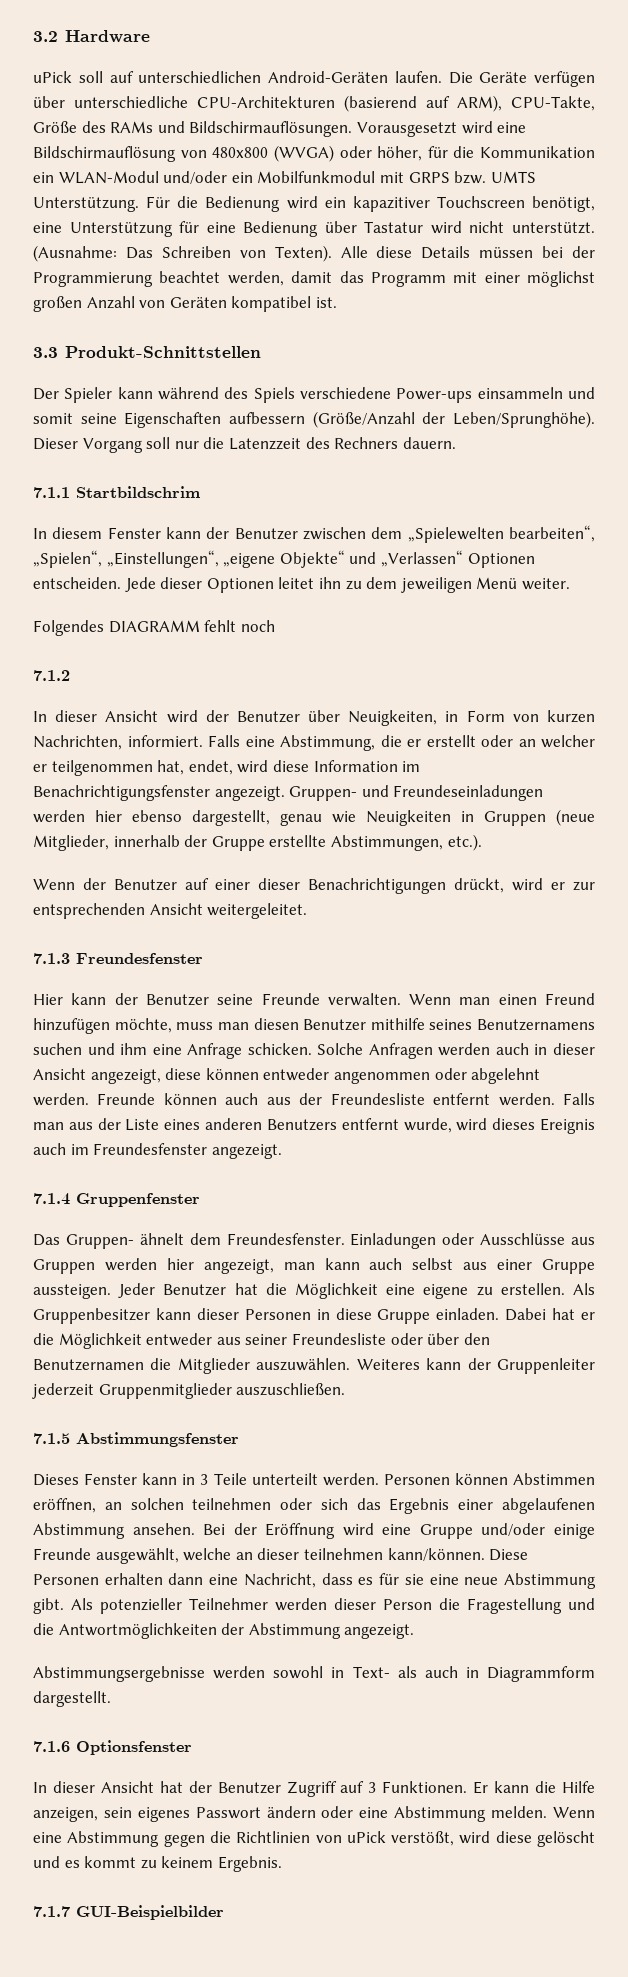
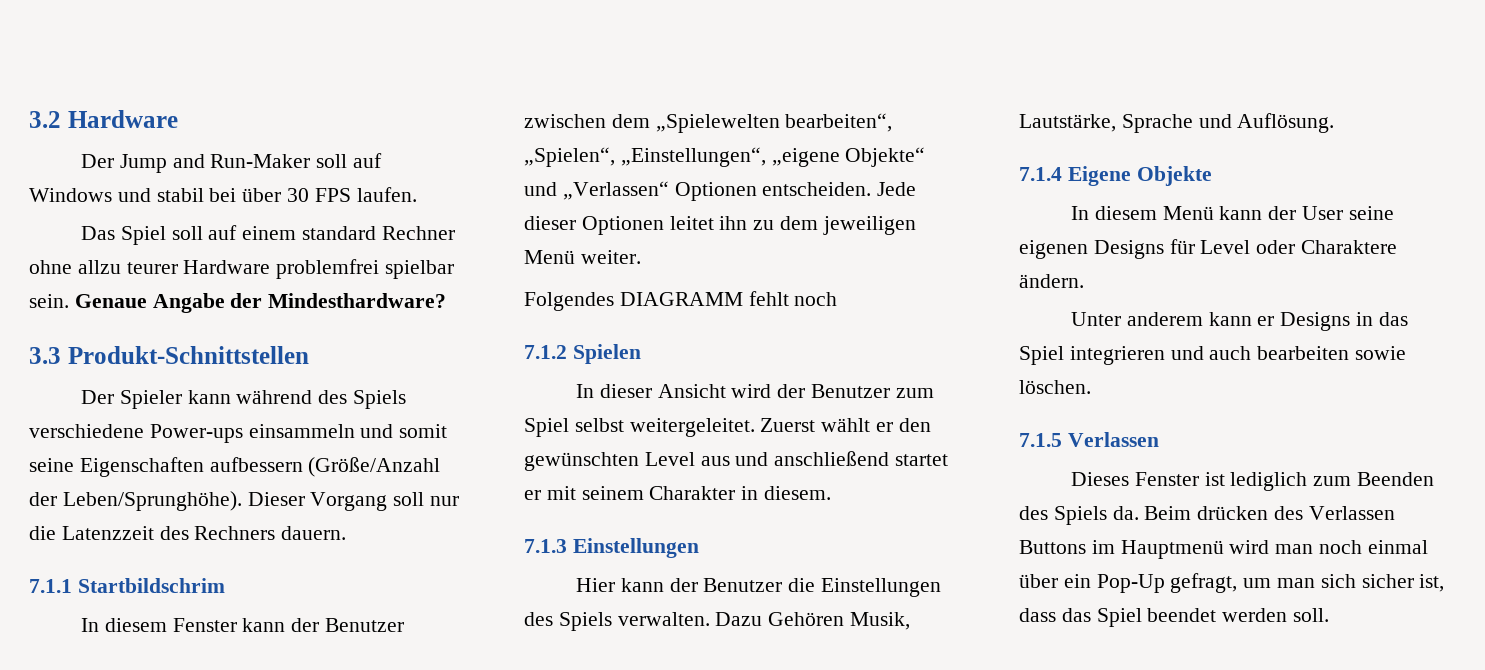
- uPick soll auf unterschiedlichen Android-Geräten laufen. Die Geräte verfügen über unterschiedliche CPU-Architekturen (basierend auf ARM), CPU-Takte, Größe des RAMs und Bildschirmauflösungen. Vorausgesetzt wird eine Bildschirmauflösung von 480x800 (WVGA) oder höher, für die Kommunikation ein WLAN-Modul und/oder ein Mobilfunkmodul mit GRPS bzw. UMTS Unterstützung. Für die Bedienung wird ein kapazitiver Touchscreen benötigt, eine Unterstützung für eine Bedienung über Tastatur wird nicht unterstützt. (Ausnahme: Das Schreiben von Texten). Alle diese Details müssen bei der Programmierung beachtet werden, damit das Programm mit einer möglichst großen Anzahl von Geräten kompatibel ist.
+ Der Jump and Run-Maker soll auf Windows und stabil bei über 30 FPS laufen.
+ Das Spiel soll auf einem standard Rechner ohne allzu teurer Hardware problemfrei spielbar sein. Genaue Angabe der Mindesthardware?
- 7.1.2
+ 7.1.2 Spielen
- In dieser Ansicht wird der Benutzer über Neuigkeiten, in Form von kurzen Nachrichten, informiert. Falls eine Abstimmung, die er erstellt oder an welcher er teilgenommen hat, endet, wird diese Information im Benachrichtigungsfenster angezeigt. Gruppen- und Freundeseinladungen werden hier ebenso dargestellt, genau wie Neuigkeiten in Gruppen (neue Mitglieder, innerhalb der Gruppe erstellte Abstimmungen, etc.).
- Wenn der Benutzer auf einer dieser Benachrichtigungen drückt, wird er zur entsprechenden Ansicht weitergeleitet.
+ In dieser Ansicht wird der Benutzer zum Spiel selbst weitergeleitet. Zuerst wählt er den gewünschten Level aus und anschließend startet er mit seinem Charakter in diesem.
- 7.1.3 Freundesfenster
+ 7.1.3 Einstellungen
- Hier kann der Benutzer seine Freunde verwalten. Wenn man einen Freund hinzufügen möchte, muss man diesen Benutzer mithilfe seines Benutzernamens suchen und ihm eine Anfrage schicken. Solche Anfragen werden auch in dieser Ansicht angezeigt, diese können entweder angenommen oder abgelehnt werden. Freunde können auch aus der Freundesliste entfernt werden. Falls man aus der Liste eines anderen Benutzers entfernt wurde, wird dieses Ereignis auch im Freundesfenster angezeigt.
- 7.1.4 Gruppenfenster
- Das Gruppen- ähnelt dem Freundesfenster. Einladungen oder Ausschlüsse aus Gruppen werden hier angezeigt, man kann auch selbst aus einer Gruppe aussteigen. Jeder Benutzer hat die Möglichkeit eine eigene zu erstellen. Als Gruppenbesitzer kann dieser Personen in diese Gruppe einladen. Dabei hat er die Möglichkeit entweder aus seiner Freundesliste oder über den Benutzernamen die Mitglieder auszuwählen. Weiteres kann der Gruppenleiter jederzeit Gruppenmitglieder auszuschließen.
+ Hier kann der Benutzer die Einstellungen des Spiels verwalten. Dazu Gehören Musik, Lautstärke, Sprache und Auflösung.
+ 7.1.4 Eigene Objekte
+ In diesem Menü kann der User seine eigenen Designs für Level oder Charaktere ändern.
+ Unter anderem kann er Designs in das Spiel integrieren und auch bearbeiten sowie löschen.
- 7.1.5 Abstimmungsfenster
+ 7.1.5 Verlassen
- Dieses Fenster kann in 3 Teile unterteilt werden. Personen können Abstimmen eröffnen, an solchen teilnehmen oder sich das Ergebnis einer abgelaufenen Abstimmung ansehen. Bei der Eröffnung wird eine Gruppe und/oder einige Freunde ausgewählt, welche an dieser teilnehmen kann/können. Diese Personen erhalten dann eine Nachricht, dass es für sie eine neue Abstimmung gibt. Als potenzieller Teilnehmer werden dieser Person die Fragestellung und die Antwortmöglichkeiten der Abstimmung angezeigt.
- Abstimmungsergebnisse werden sowohl in Text- als auch in Diagrammform dargestellt.
- 7.1.6 Optionsfenster
- In dieser Ansicht hat der Benutzer Zugriff auf 3 Funktionen. Er kann die Hilfe anzeigen, sein eigenes Passwort ändern oder eine Abstimmung melden. Wenn eine Abstimmung gegen die Richtlinien von uPick verstößt, wird diese gelöscht und es kommt zu keinem Ergebnis.
- 7.1.7 GUI-Beispielbilder
+ Dieses Fenster ist lediglich zum Beenden des Spiels da. Beim drücken des Verlassen Buttons im Hauptmenü wird man noch einmal über ein Pop-Up gefragt, um man sich sicher ist, dass das Spiel beendet werden soll.

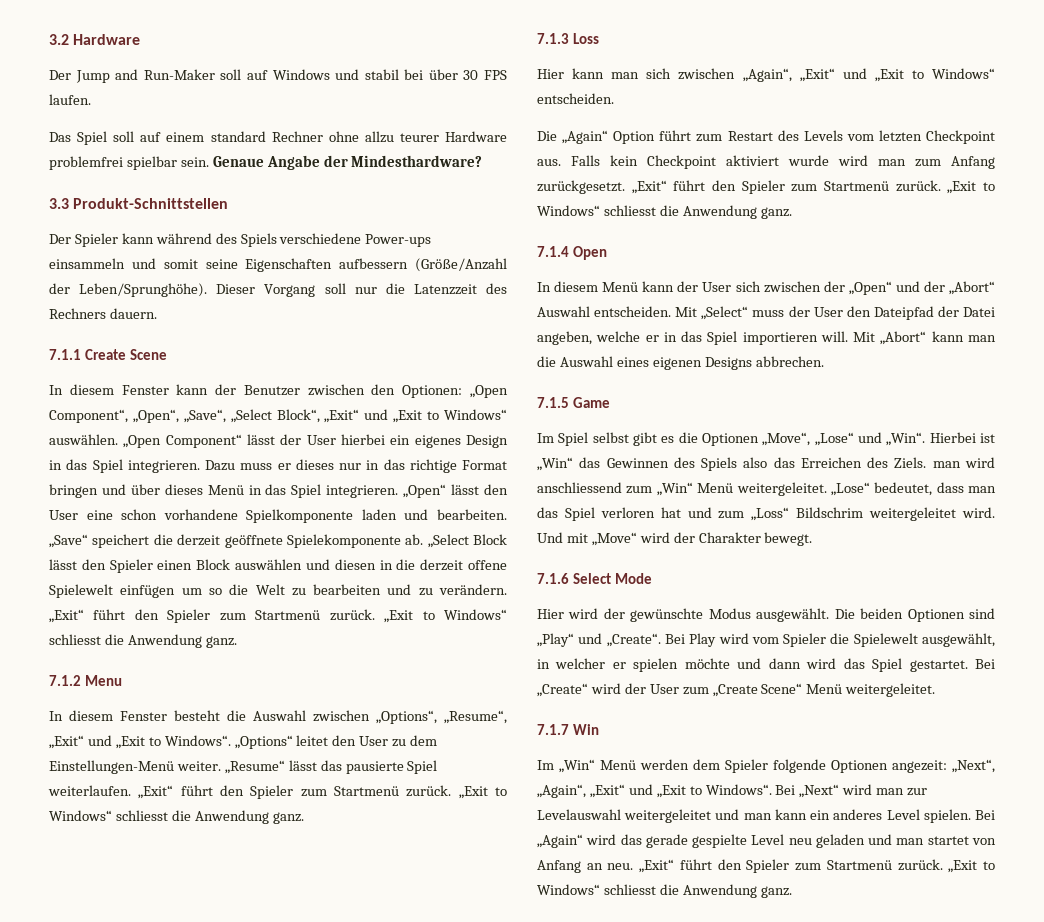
- 7.1.1 Startbildschrim
+ 7.1.1 Create Scene
- In diesem Fenster kann der Benutzer zwischen dem „Spielewelten bearbeiten“, „Spielen“, „Einstellungen“, „eigene Objekte“ und „Verlassen“ Optionen entscheiden. Jede dieser Optionen leitet ihn zu dem jeweiligen Menü weiter.
- Folgendes DIAGRAMM fehlt noch
- 7.1.2 Spielen
- In dieser Ansicht wird der Benutzer zum Spiel selbst weitergeleitet. Zuerst wählt er den gewünschten Level aus und anschließend startet er mit seinem Charakter in diesem.
+ In diesem Fenster kann der Benutzer zwischen den Optionen: „Open Component“, „Open“, „Save“, „Select Block“, „Exit“ und „Exit to Windows“ auswählen. „Open Component“ lässt der User hierbei ein eigenes Design in das Spiel integrieren. Dazu muss er dieses nur in das richtige Format bringen und über dieses Menü in das Spiel integrieren. „Open“ lässt den User eine schon vorhandene Spielkomponente laden und bearbeiten. „Save“ speichert die derzeit geöffnete Spielekomponente ab. „Select Block lässt den Spieler einen Block auswählen und diesen in die derzeit offene Spielewelt einfügen um so die Welt zu bearbeiten und zu verändern. „Exit“ führt den Spieler zum Startmenü zurück. „Exit to Windows“ schliesst die Anwendung ganz.
+ 7.1.2 Menu
+ In diesem Fenster besteht die Auswahl zwischen „Options“, „Resume“, „Exit“ und „Exit to Windows“. „Options“ leitet den User zu dem Einstellungen-Menü weiter. „Resume“ lässt das pausierte Spiel weiterlaufen. „Exit“ führt den Spieler zum Startmenü zurück. „Exit to Windows“ schliesst die Anwendung ganz.
- 7.1.3 Einstellungen
+ 7.1.3 Loss
- Hier kann der Benutzer die Einstellungen des Spiels verwalten. Dazu Gehören Musik, Lautstärke, Sprache und Auflösung.
+ Hier kann man sich zwischen „Again“, „Exit“ und „Exit to Windows“ entscheiden.
+ Die „Again“ Option führt zum Restart des Levels vom letzten Checkpoint aus. Falls kein Checkpoint aktiviert wurde wird man zum Anfang zurückgesetzt. „Exit“ führt den Spieler zum Startmenü zurück. „Exit to Windows“ schliesst die Anwendung ganz.
- 7.1.4 Eigene Objekte
+ 7.1.4 Open
- In diesem Menü kann der User seine eigenen Designs für Level oder Charaktere ändern.
- Unter anderem kann er Designs in das Spiel integrieren und auch bearbeiten sowie löschen.
- 7.1.5 Verlassen
- Dieses Fenster ist lediglich zum Beenden des Spiels da. Beim drücken des Verlassen Buttons im Hauptmenü wird man noch einmal über ein Pop-Up gefragt, um man sich sicher ist, dass das Spiel beendet werden soll.
+ In diesem Menü kann der User sich zwischen der „Open“ und der „Abort“ Auswahl entscheiden. Mit „Select“ muss der User den Dateipfad der Datei angeben, welche er in das Spiel importieren will. Mit „Abort“ kann man die Auswahl eines eigenen Designs abbrechen.
+ 7.1.5 Game
+ Im Spiel selbst gibt es die Optionen „Move“, „Lose“ und „Win“. Hierbei ist „Win“ das Gewinnen des Spiels also das Erreichen des Ziels. man wird anschliessend zum „Win“ Menü weitergeleitet. „Lose“ bedeutet, dass man das Spiel verloren hat und zum „Loss“ Bildschrim weitergeleitet wird. Und mit „Move“ wird der Charakter bewegt.
+ 7.1.6 Select Mode
+ Hier wird der gewünschte Modus ausgewählt. Die beiden Optionen sind „Play“ und „Create“. Bei Play wird vom Spieler die Spielewelt ausgewählt, in welcher er spielen möchte und dann wird das Spiel gestartet. Bei „Create“ wird der User zum „Create Scene“ Menü weitergeleitet.
+ 7.1.7 Win
+ Im „Win“ Menü werden dem Spieler folgende Optionen angezeit: „Next“, „Again“, „Exit“ und „Exit to Windows“. Bei „Next“ wird man zur Levelauswahl weitergeleitet und man kann ein anderes Level spielen. Bei „Again“ wird das gerade gespielte Level neu geladen und man startet von Anfang an neu. „Exit“ führt den Spieler zum Startmenü zurück. „Exit to Windows“ schliesst die Anwendung ganz.

